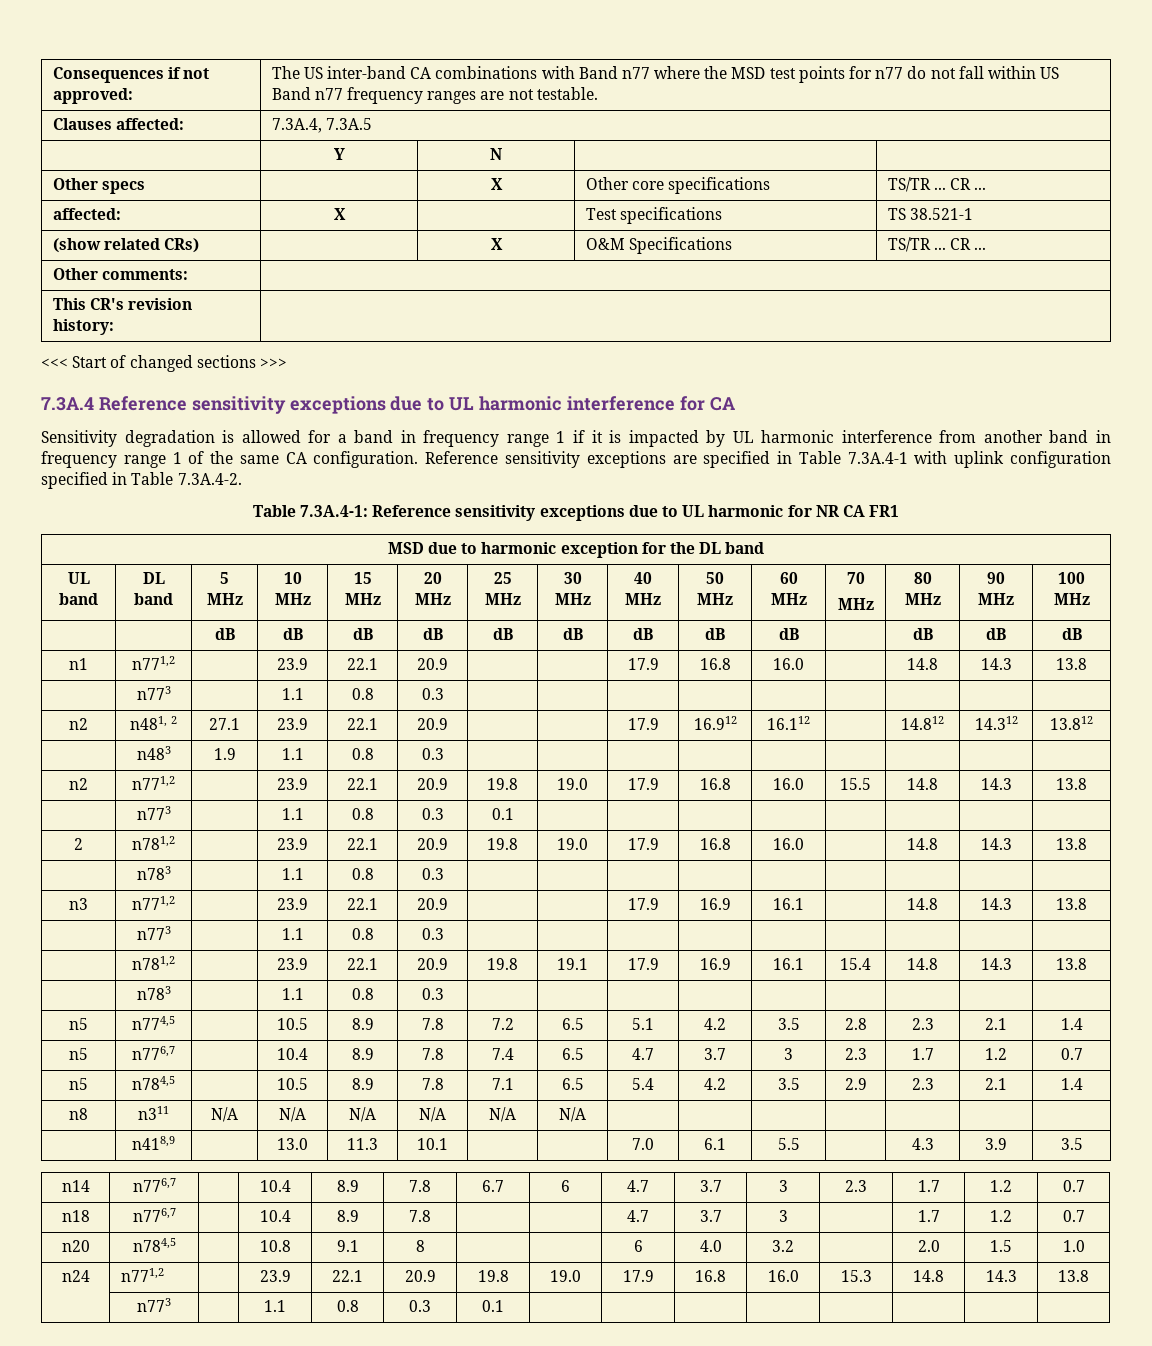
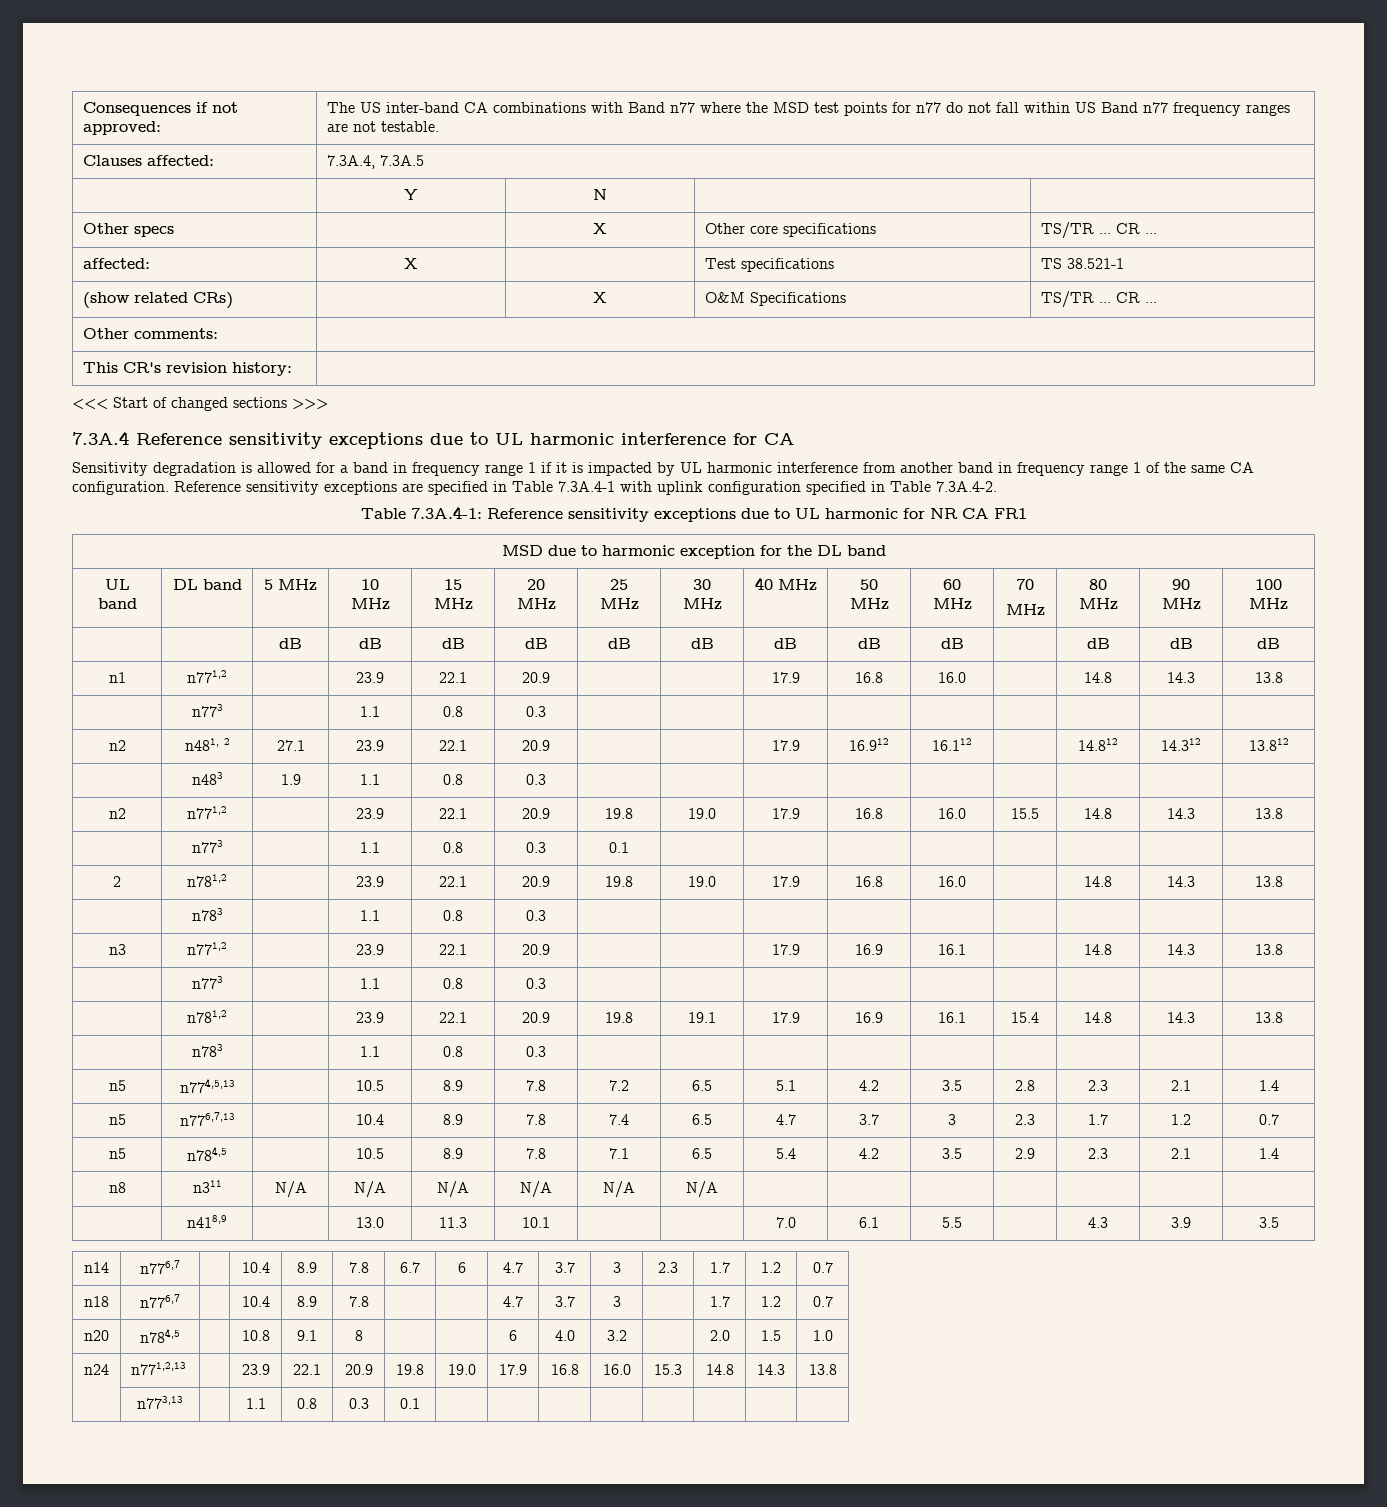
- n5 | n774,5 | | 10.5 | 8.9 | 7.8 | 7.2 | 6.5 | 5.1 | 4.2 | 3.5 | 2.8 | 2.3 | 2.1 | 1.4
+ n5 | n774,5,13 | | 10.5 | 8.9 | 7.8 | 7.2 | 6.5 | 5.1 | 4.2 | 3.5 | 2.8 | 2.3 | 2.1 | 1.4
- n5 | n776,7 | | 10.4 | 8.9 | 7.8 | 7.4 | 6.5 | 4.7 | 3.7 | 3 | 2.3 | 1.7 | 1.2 | 0.7
+ n5 | n776,7,13 | | 10.4 | 8.9 | 7.8 | 7.4 | 6.5 | 4.7 | 3.7 | 3 | 2.3 | 1.7 | 1.2 | 0.7
- n24 | n771,2 | | 23.9 | 22.1 | 20.9 | 19.8 | 19.0 | 17.9 | 16.8 | 16.0 | 15.3 | 14.8 | 14.3 | 13.8
- | n773 | | 1.1 | 0.8 | 0.3 | 0.1 | | | | | | | |
+ n24 | n771,2,13 | | 23.9 | 22.1 | 20.9 | 19.8 | 19.0 | 17.9 | 16.8 | 16.0 | 15.3 | 14.8 | 14.3 | 13.8
+ | n773,13 | | 1.1 | 0.8 | 0.3 | 0.1 | | | | | | | |

